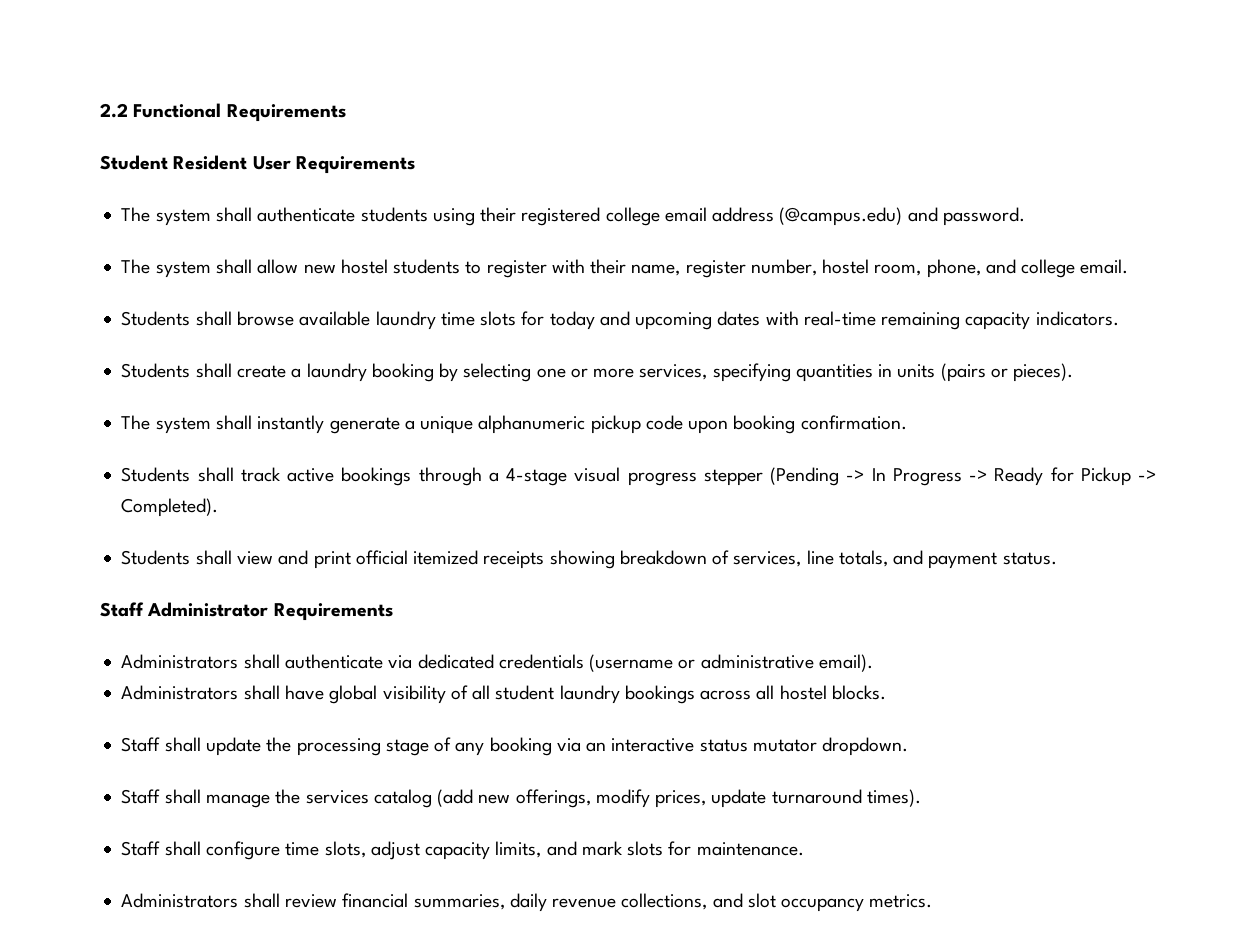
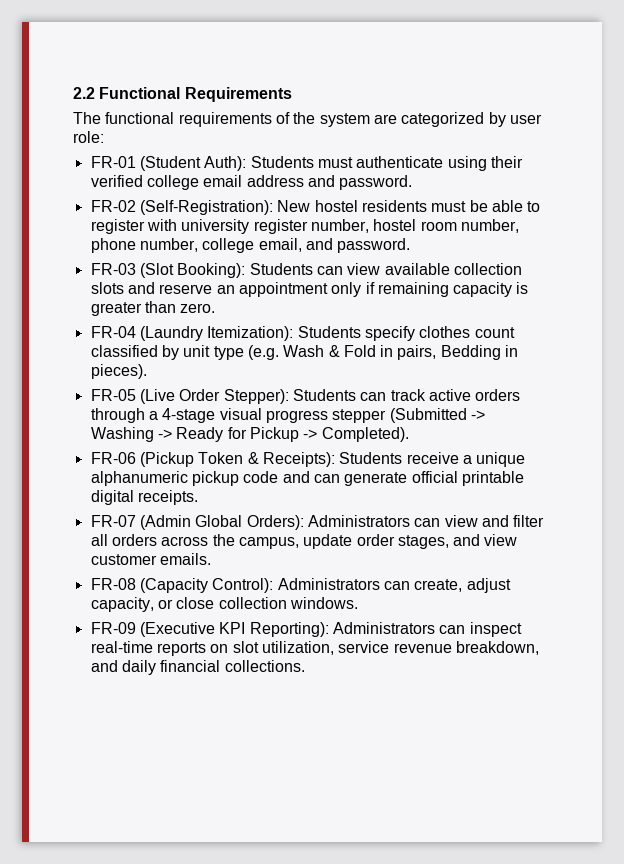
- Student Resident User Requirements
- The system shall authenticate students using their registered college email address (@campus.edu) and password.
- The system shall allow new hostel students to register with their name, register number, hostel room, phone, and college email.
- Students shall browse available laundry time slots for today and upcoming dates with real-time remaining capacity indicators.
- Students shall create a laundry booking by selecting one or more services, specifying quantities in units (pairs or pieces).
- The system shall instantly generate a unique alphanumeric pickup code upon booking confirmation.
- Students shall track active bookings through a 4-stage visual progress stepper (Pending -> In Progress -> Ready for Pickup -> Completed).
+ The functional requirements of the system are categorized by user role:
+ FR-01 (Student Auth): Students must authenticate using their verified college email address and password.
+ FR-02 (Self-Registration): New hostel residents must be able to register with university register number, hostel room number, phone number, college email, and password.
+ FR-03 (Slot Booking): Students can view available collection slots and reserve an appointment only if remaining capacity is greater than zero.
+ FR-04 (Laundry Itemization): Students specify clothes count classified by unit type (e.g. Wash & Fold in pairs, Bedding in pieces).
+ FR-05 (Live Order Stepper): Students can track active orders through a 4-stage visual progress stepper (Submitted -> Washing -> Ready for Pickup -> Completed).
- Students shall view and print official itemized receipts showing breakdown of services, line totals, and payment status.
- Staff Administrator Requirements
- Administrators shall authenticate via dedicated credentials (username or administrative email).
- Administrators shall have global visibility of all student laundry bookings across all hostel blocks.
- Staff shall update the processing stage of any booking via an interactive status mutator dropdown.
- Staff shall manage the services catalog (add new offerings, modify prices, update turnaround times).
- Staff shall configure time slots, adjust capacity limits, and mark slots for maintenance.
- Administrators shall review financial summaries, daily revenue collections, and slot occupancy metrics.
+ FR-06 (Pickup Token & Receipts): Students receive a unique alphanumeric pickup code and can generate official printable digital receipts.
+ FR-07 (Admin Global Orders): Administrators can view and filter all orders across the campus, update order stages, and view customer emails.
+ FR-08 (Capacity Control): Administrators can create, adjust capacity, or close collection windows.
+ FR-09 (Executive KPI Reporting): Administrators can inspect real-time reports on slot utilization, service revenue breakdown, and daily financial collections.

